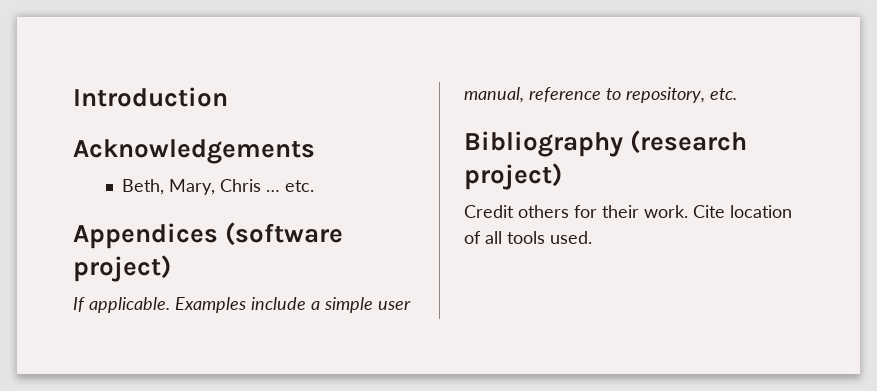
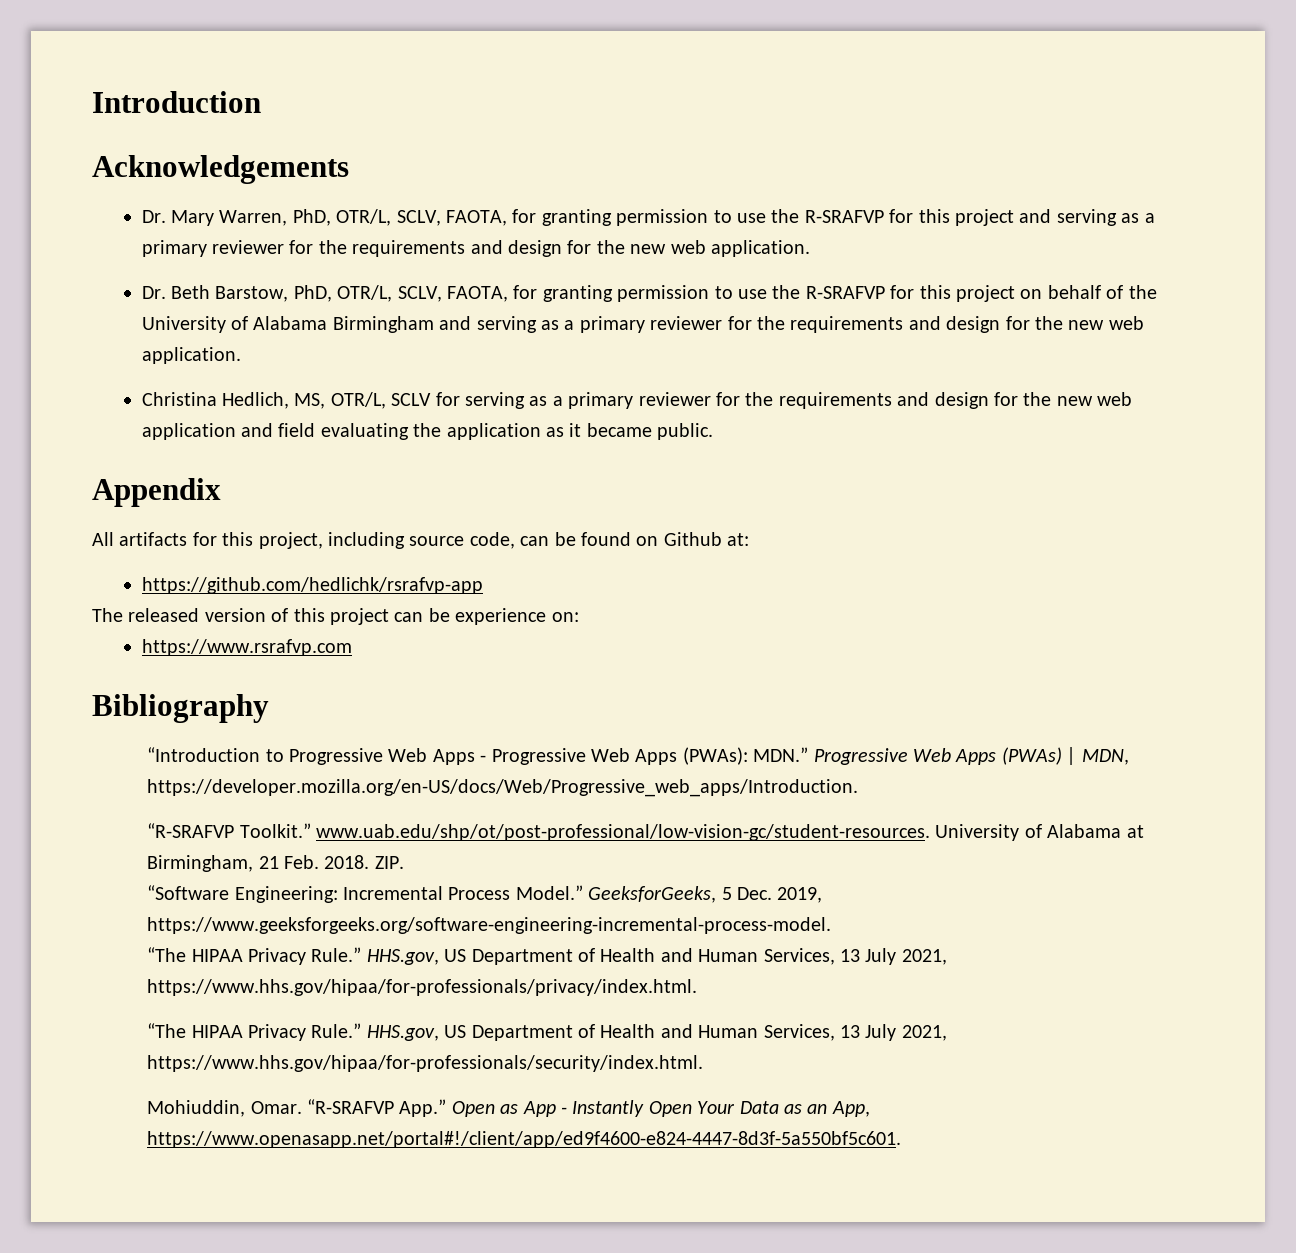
- Beth, Mary, Chris … etc.
- Appendices (software project)
- If applicable. Examples include a simple user manual, reference to repository, etc.
- Bibliography (research project)
- Credit others for their work. Cite location of all tools used.
+ Dr. Mary Warren, PhD, OTR/L, SCLV, FAOTA, for granting permission to use the R-SRAFVP for this project and serving as a primary reviewer for the requirements and design for the new web application.
+ Dr. Beth Barstow, PhD, OTR/L, SCLV, FAOTA, for granting permission to use the R-SRAFVP for this project on behalf of the University of Alabama Birmingham and serving as a primary reviewer for the requirements and design for the new web application.
+ Christina Hedlich, MS, OTR/L, SCLV for serving as a primary reviewer for the requirements and design for the new web application and field evaluating the application as it became public.
+ Appendix
+ All artifacts for this project, including source code, can be found on Github at:
+ https://github.com/hedlichk/rsrafvp-app
+ The released version of this project can be experience on:
+ https://www.rsrafvp.com
+ Bibliography
+ “Introduction to Progressive Web Apps - Progressive Web Apps (PWAs): MDN.” Progressive Web Apps (PWAs) | MDN, https://developer.mozilla.org/en-US/docs/Web/Progressive_web_apps/Introduction.
+ “R-SRAFVP Toolkit.” www.uab.edu/shp/ot/post-professional/low-vision-gc/student-resources. University of Alabama at Birmingham, 21 Feb. 2018. ZIP.
+ “Software Engineering: Incremental Process Model.” GeeksforGeeks, 5 Dec. 2019, https://www.geeksforgeeks.org/software-engineering-incremental-process-model.
+ “The HIPAA Privacy Rule.” HHS.gov, US Department of Health and Human Services, 13 July 2021, https://www.hhs.gov/hipaa/for-professionals/privacy/index.html.
+ “The HIPAA Privacy Rule.” HHS.gov, US Department of Health and Human Services, 13 July 2021, https://www.hhs.gov/hipaa/for-professionals/security/index.html.
+ Mohiuddin, Omar. “R-SRAFVP App.” Open as App - Instantly Open Your Data as an App, https://www.openasapp.net/portal#!/client/app/ed9f4600-e824-4447-8d3f-5a550bf5c601.

